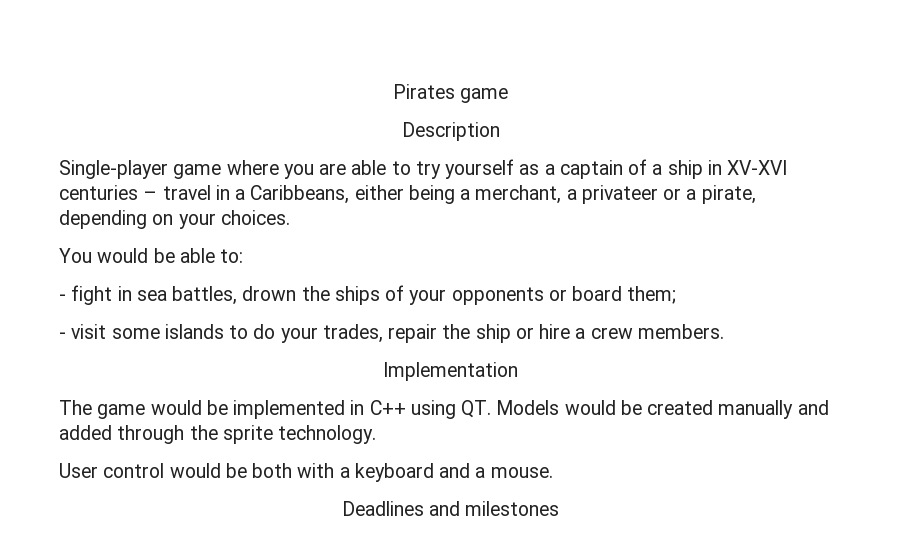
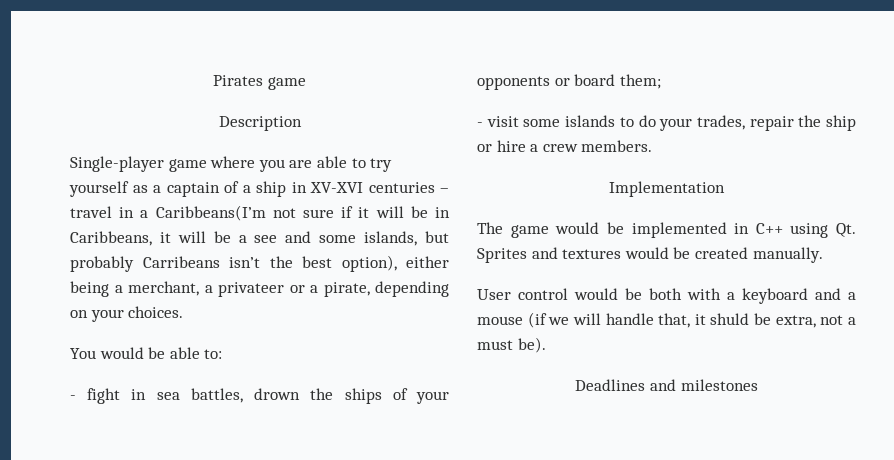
- Single-player game where you are able to try yourself as a captain of a ship in XV-XVI centuries – travel in a Caribbeans, either being a merchant, a privateer or a pirate, depending on your choices.
+ Single-player game where you are able to try yourself as a captain of a ship in XV-XVI centuries – travel in a Caribbeans(I’m not sure if it will be in Caribbeans, it will be a see and some islands, but probably Carribeans isn’t the best option), either being a merchant, a privateer or a pirate, depending on your choices.
- The game would be implemented in C++ using QT. Models would be created manually and added through the sprite technology.
+ The game would be implemented in C++ using Qt. Sprites and textures would be created manually.
- User control would be both with a keyboard and a mouse.
+ User control would be both with a keyboard and a mouse (if we will handle that, it shuld be extra, not a must be).

